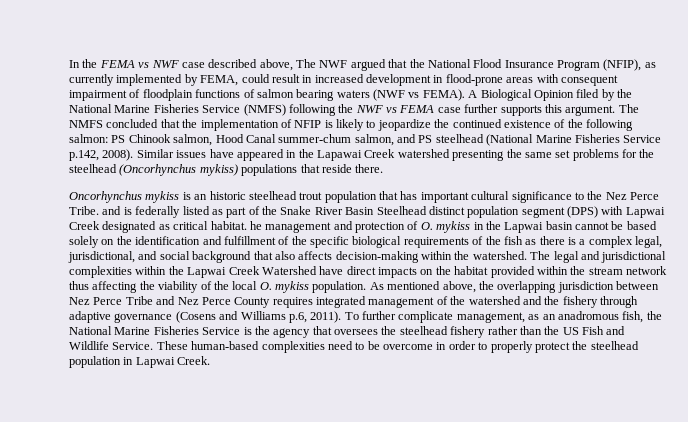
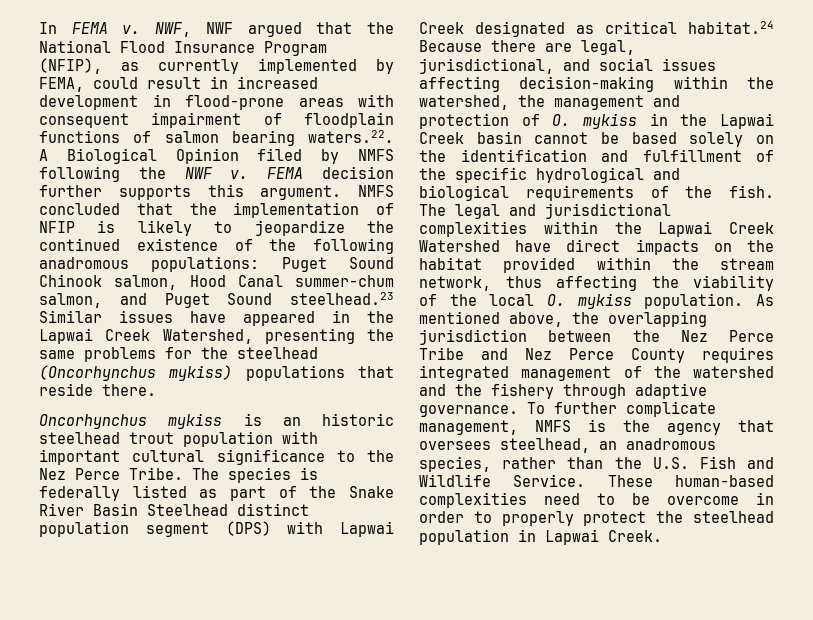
- In the FEMA vs NWF case described above, The NWF argued that the National Flood Insurance Program (NFIP), as currently implemented by FEMA, could result in increased development in flood-prone areas with consequent impairment of floodplain functions of salmon bearing waters (NWF vs FEMA). A Biological Opinion filed by the National Marine Fisheries Service (NMFS) following the NWF vs FEMA case further supports this argument.
+ In FEMA v. NWF, NWF argued that the National Flood Insurance Program (NFIP), as currently implemented by FEMA, could result in increased development in flood-prone areas with consequent impairment of floodplain functions of salmon bearing waters.22. A Biological Opinion filed by NMFS following the NWF v. FEMA decision further supports this argument.
- The NMFS concluded that the implementation of NFIP is likely to jeopardize the continued existence of the following salmon: PS Chinook salmon, Hood Canal summer-chum salmon, and PS steelhead (National Marine Fisheries Service p.142, 2008). Similar issues have appeared in the Lapawai Creek watershed presenting the same set problems for the steelhead (Oncorhynchus mykiss) populations that reside there.
+ NMFS concluded that the implementation of NFIP is likely to jeopardize the continued existence of the following anadromous populations: Puget Sound Chinook salmon, Hood Canal summer-chum salmon, and Puget Sound steelhead.23 Similar issues have appeared in the Lapwai Creek Watershed, presenting the same problems for the steelhead (Oncorhynchus mykiss) populations that reside there.
- Oncorhynchus mykiss is an historic steelhead trout population that has important cultural significance to the Nez Perce Tribe. and is federally listed as part of the Snake River Basin Steelhead distinct population segment (DPS) with Lapwai Creek designated as critical habitat. he management and protection of O. mykiss in the Lapwai basin cannot be based solely on the identification and fulfillment of the specific biological requirements of the fish as there is a complex legal, jurisdictional, and social background that also affects decision-making within the watershed.
+ Oncorhynchus mykiss is an historic steelhead trout population with important cultural significance to the Nez Perce Tribe. The species is federally listed as part of the Snake River Basin Steelhead distinct population segment (DPS) with Lapwai Creek designated as critical habitat.24 Because there are legal, jurisdictional, and social issues affecting decision-making within the watershed, the management and protection of O. mykiss in the Lapwai Creek basin cannot be based solely on the identification and fulfillment of the specific hydrological and biological requirements of the fish.
- The legal and jurisdictional complexities within the Lapwai Creek Watershed have direct impacts on the habitat provided within the stream network thus affecting the viability of the local O. mykiss population.
+ The legal and jurisdictional complexities within the Lapwai Creek Watershed have direct impacts on the habitat provided within the stream network, thus affecting the viability of the local O. mykiss population.
- As mentioned above, the overlapping jurisdiction between Nez Perce Tribe and Nez Perce County requires integrated management of the watershed and the fishery through adaptive governance (Cosens and Williams p.6, 2011). To further complicate management, as an anadromous fish, the National Marine Fisheries Service is the agency that oversees the steelhead fishery rather than the US Fish and Wildlife Service.
+ As mentioned above, the overlapping jurisdiction between the Nez Perce Tribe and Nez Perce County requires integrated management of the watershed and the fishery through adaptive governance. To further complicate management, NMFS is the agency that oversees steelhead, an anadromous species, rather than the U.S. Fish and Wildlife Service.

